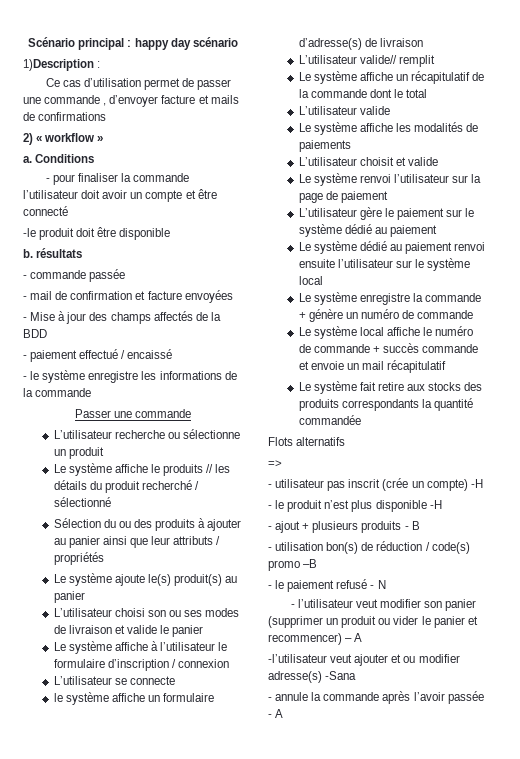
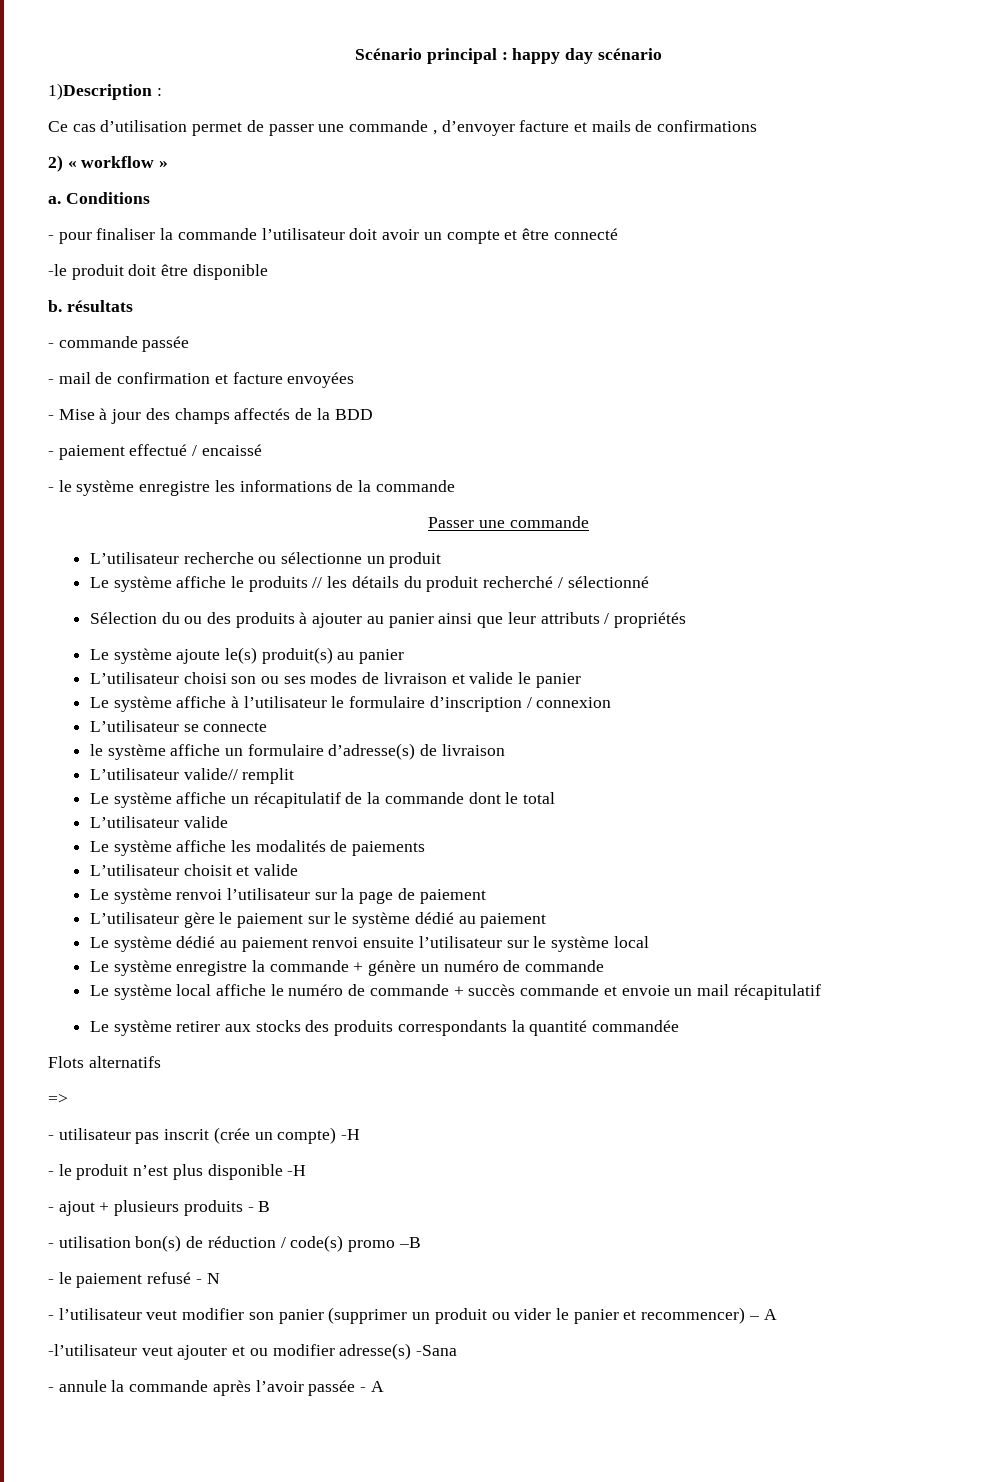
- Le système fait retire aux stocks des produits correspondants la quantité commandée
+ Le système retirer aux stocks des produits correspondants la quantité commandée

